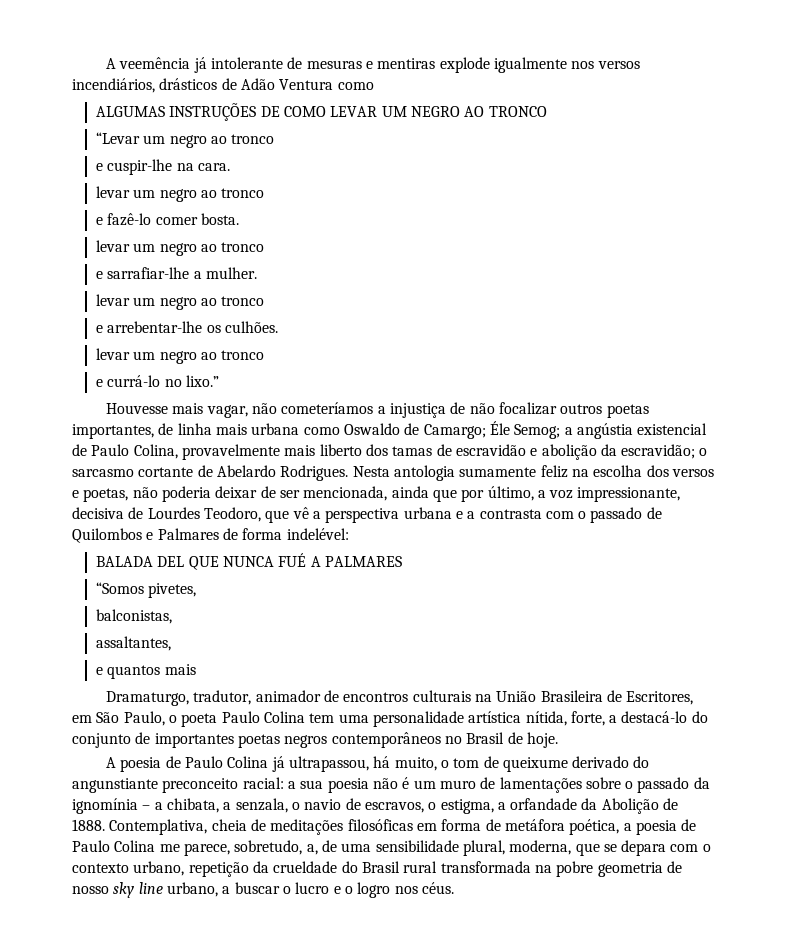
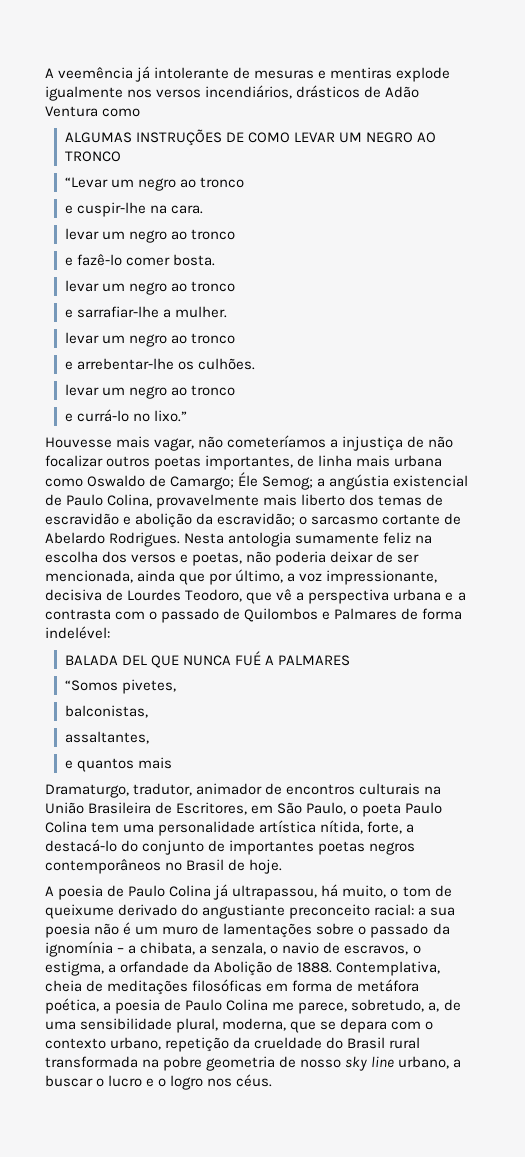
- Houvesse mais vagar, não cometeríamos a injustiça de não focalizar outros poetas importantes, de linha mais urbana como Oswaldo de Camargo; Éle Semog; a angústia existencial de Paulo Colina, provavelmente mais liberto dos tamas de escravidão e abolição da escravidão; o sarcasmo cortante de Abelardo Rodrigues.
+ Houvesse mais vagar, não cometeríamos a injustiça de não focalizar outros poetas importantes, de linha mais urbana como Oswaldo de Camargo; Éle Semog; a angústia existencial de Paulo Colina, provavelmente mais liberto dos temas de escravidão e abolição da escravidão; o sarcasmo cortante de Abelardo Rodrigues.
- A poesia de Paulo Colina já ultrapassou, há muito, o tom de queixume derivado do angunstiante preconceito racial: a sua poesia não é um muro de lamentações sobre o passado da ignomínia – a chibata, a senzala, o navio de escravos, o estigma, a orfandade da Abolição de 1888.
+ A poesia de Paulo Colina já ultrapassou, há muito, o tom de queixume derivado do angustiante preconceito racial: a sua poesia não é um muro de lamentações sobre o passado da ignomínia – a chibata, a senzala, o navio de escravos, o estigma, a orfandade da Abolição de 1888.

